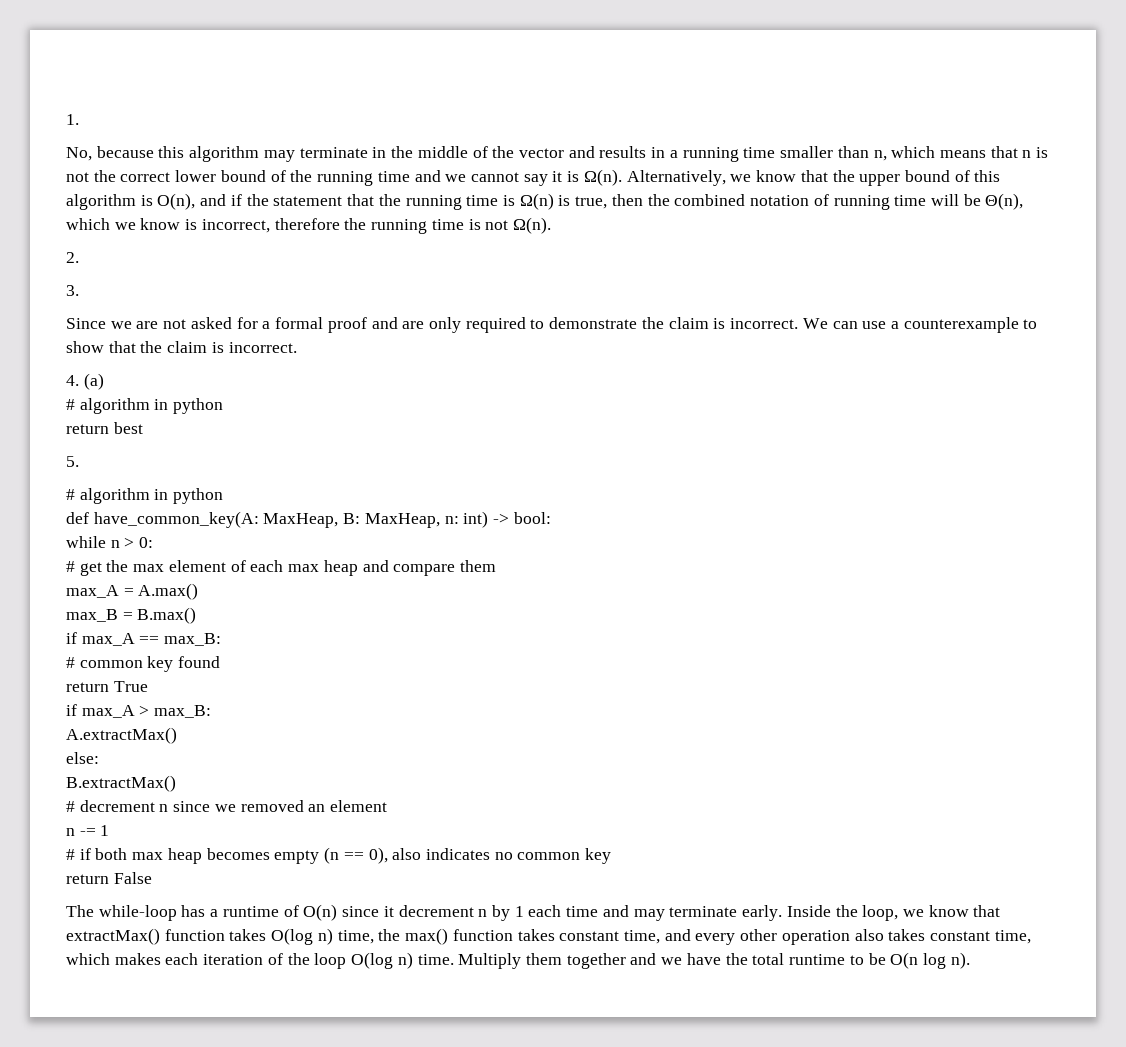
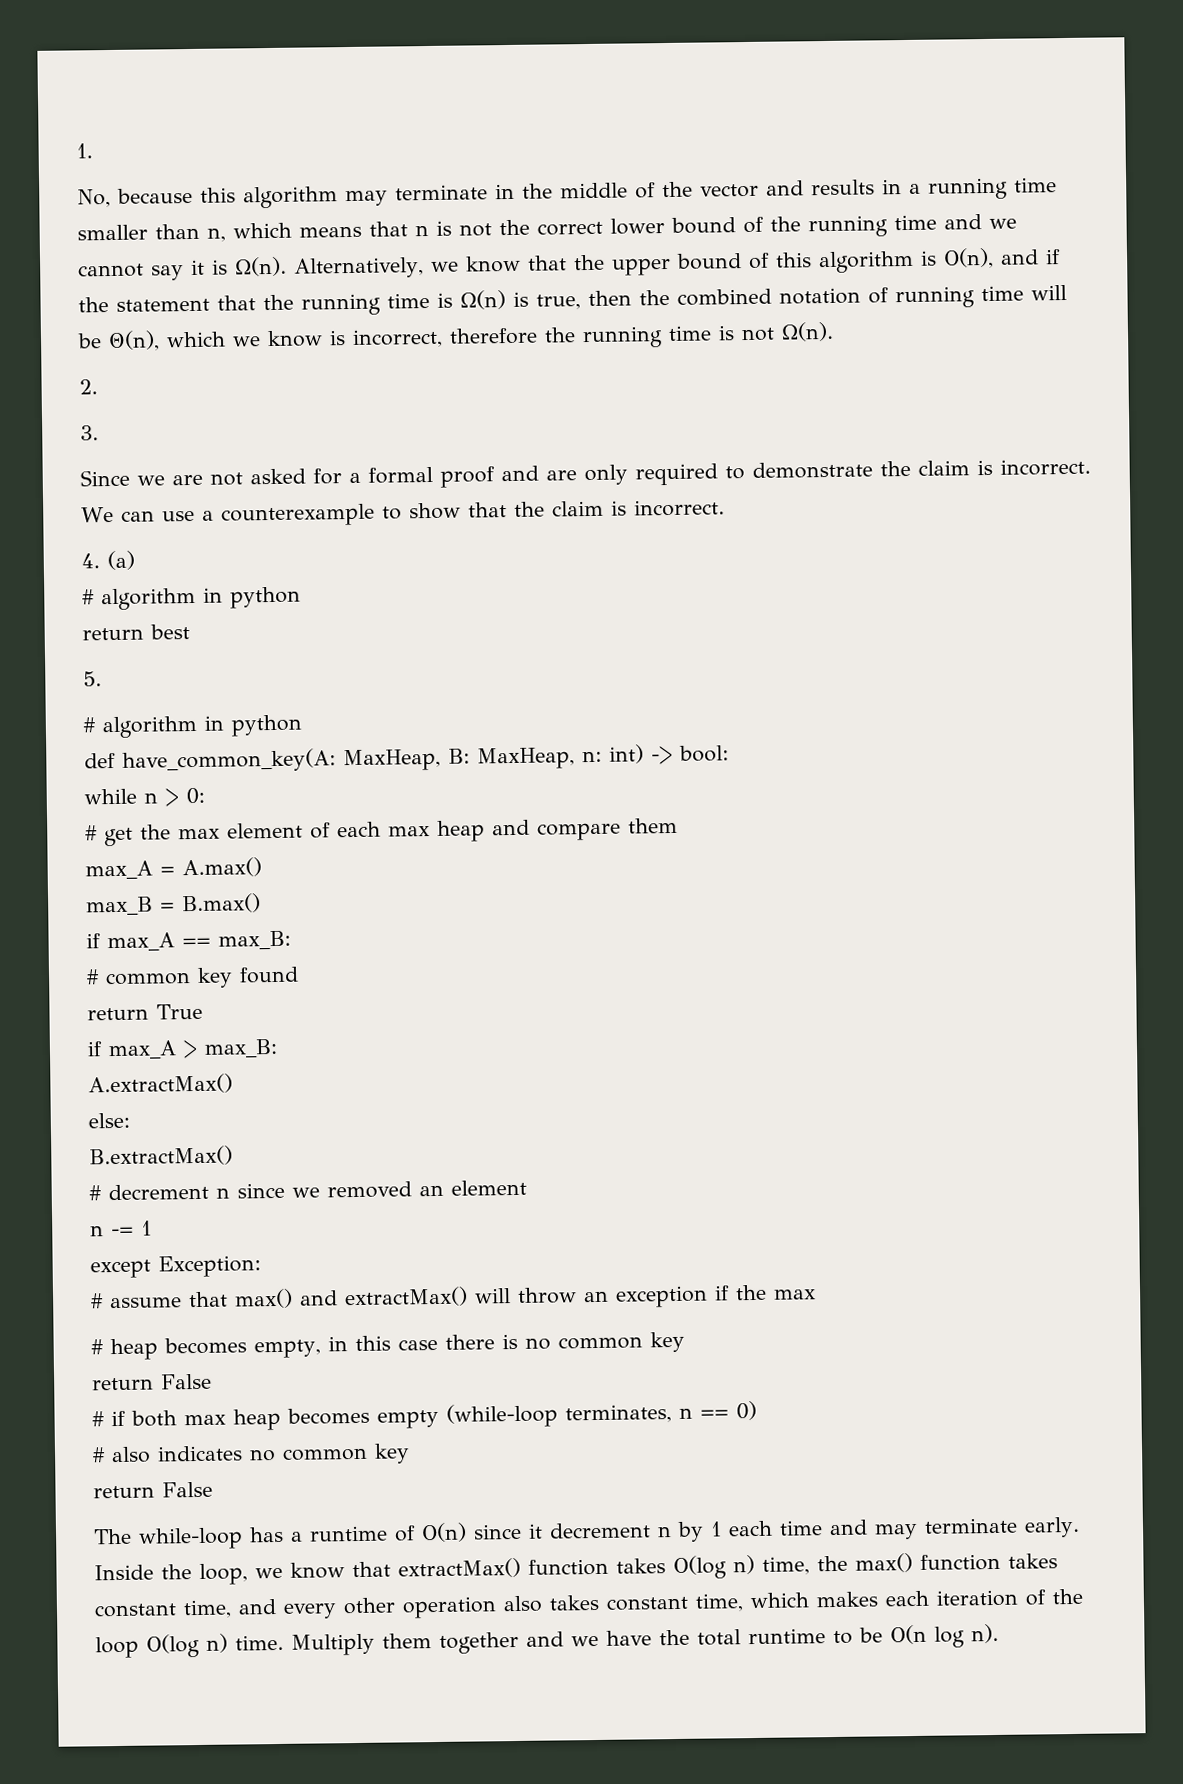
+ except Exception:
+ # assume that max() and extractMax() will throw an exception if the max
+ # heap becomes empty, in this case there is no common key
+ return False
- # if both max heap becomes empty (n == 0), also indicates no common key
+ # if both max heap becomes empty (while-loop terminates, n == 0)
+ # also indicates no common key

